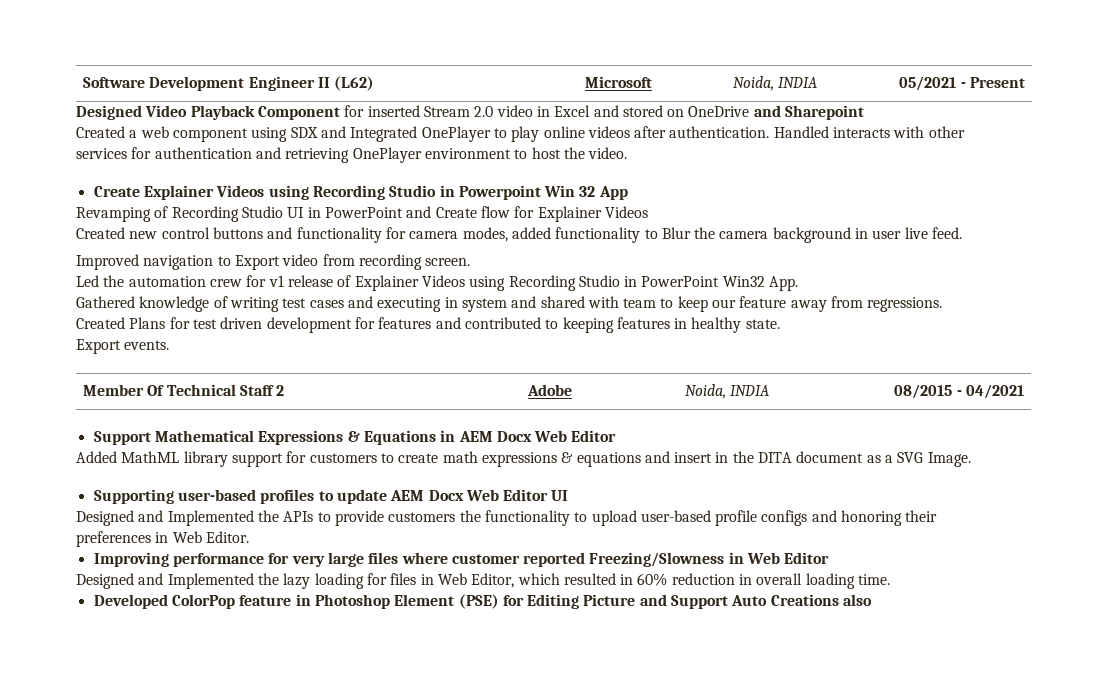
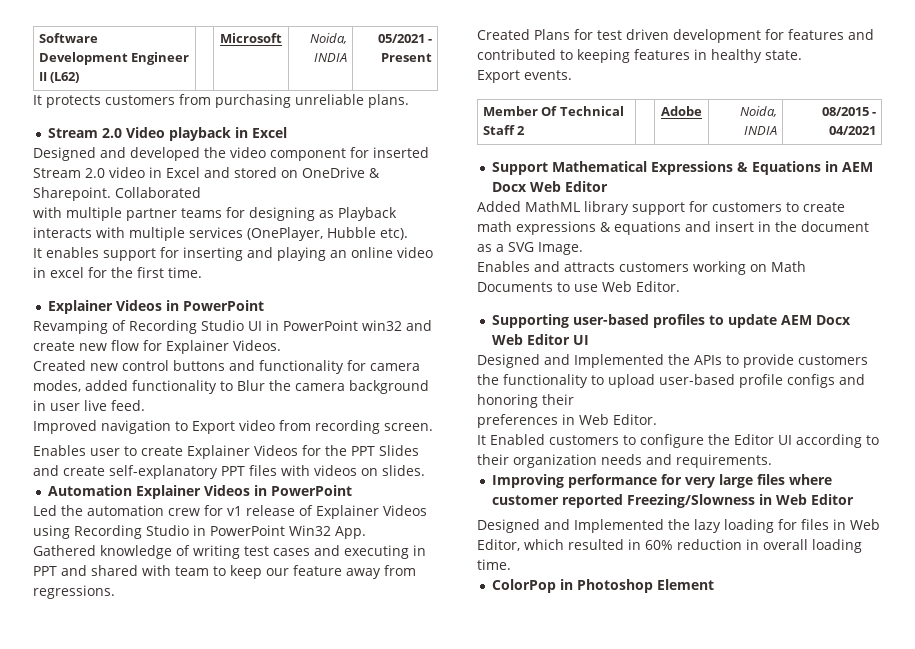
- Designed Video Playback Component for inserted Stream 2.0 video in Excel and stored on OneDrive and Sharepoint
- Created a web component using SDX and Integrated OnePlayer to play online videos after authentication. Handled interacts with other
- services for authentication and retrieving OnePlayer environment to host the video.
- Create Explainer Videos using Recording Studio in Powerpoint Win 32 App
+ It protects customers from purchasing unreliable plans.
+ Stream 2.0 Video playback in Excel
+ Designed and developed the video component for inserted Stream 2.0 video in Excel and stored on OneDrive & Sharepoint. Collaborated
+ with multiple partner teams for designing as Playback interacts with multiple services (OnePlayer, Hubble etc).
+ It enables support for inserting and playing an online video in excel for the first time.
+ Explainer Videos in PowerPoint
- Revamping of Recording Studio UI in PowerPoint and Create flow for Explainer Videos
+ Revamping of Recording Studio UI in PowerPoint win32 and create new flow for Explainer Videos.
+ Enables user to create Explainer Videos for the PPT Slides and create self-explanatory PPT files with videos on slides.
+ Automation Explainer Videos in PowerPoint
- Gathered knowledge of writing test cases and executing in system and shared with team to keep our feature away from regressions.
+ Gathered knowledge of writing test cases and executing in PPT and shared with team to keep our feature away from regressions.
- Added MathML library support for customers to create math expressions & equations and insert in the DITA document as a SVG Image.
+ Added MathML library support for customers to create math expressions & equations and insert in the document as a SVG Image.
+ Enables and attracts customers working on Math Documents to use Web Editor.
+ It Enabled customers to configure the Editor UI according to their organization needs and requirements.
- Developed ColorPop feature in Photoshop Element (PSE) for Editing Picture and Support Auto Creations also
+ ColorPop in Photoshop Element

